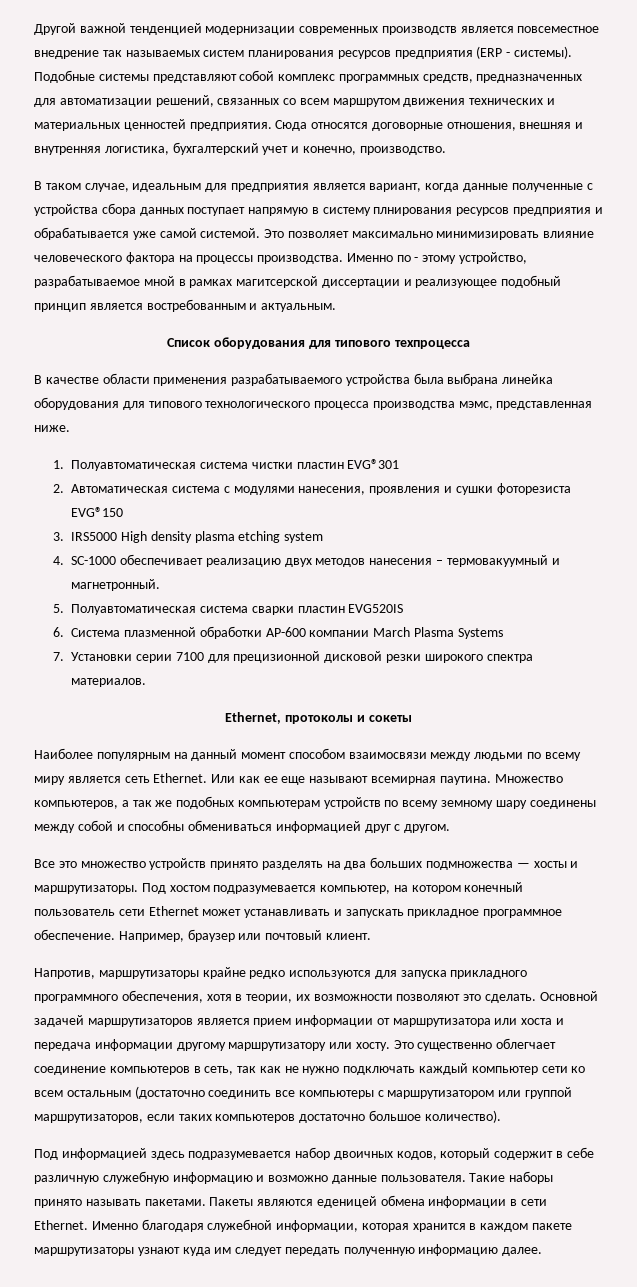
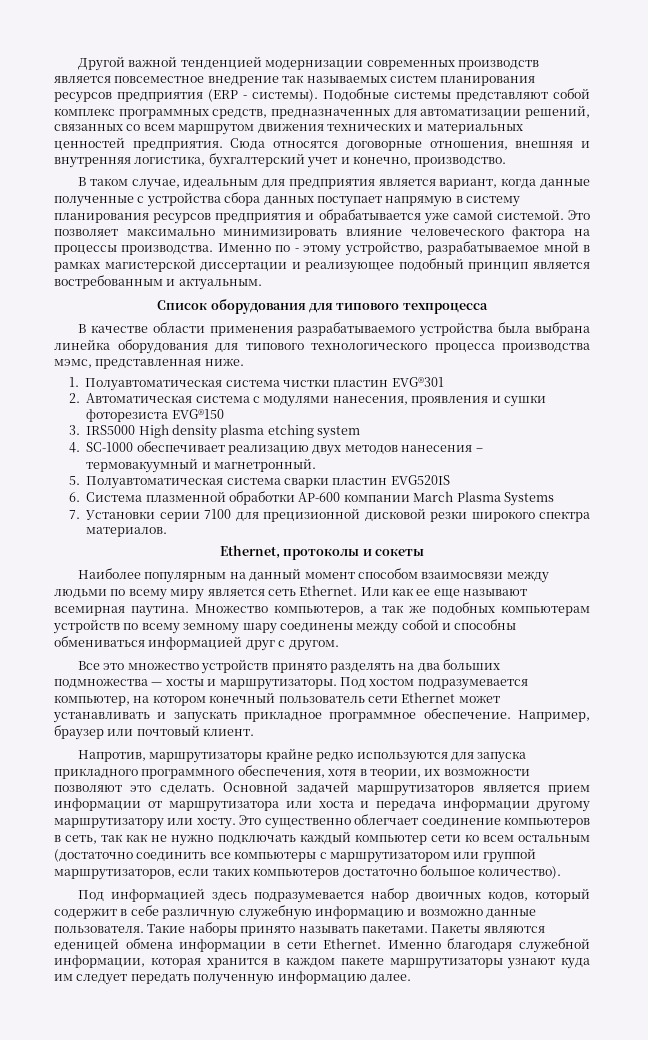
- В таком случае, идеальным для предприятия является вариант, когда данные полученные с устройства сбора данных поступает напрямую в систему плнирования ресурсов предприятия и обрабатывается уже самой системой.
+ В таком случае, идеальным для предприятия является вариант, когда данные полученные с устройства сбора данных поступает напрямую в систему планирования ресурсов предприятия и обрабатывается уже самой системой.
- Именно по - этому устройство, разрабатываемое мной в рамках магитсерской диссертации и реализующее подобный принцип является востребованным и актуальным.
+ Именно по - этому устройство, разрабатываемое мной в рамках магиcтерской диссертации и реализующее подобный принцип является востребованным и актуальным.

